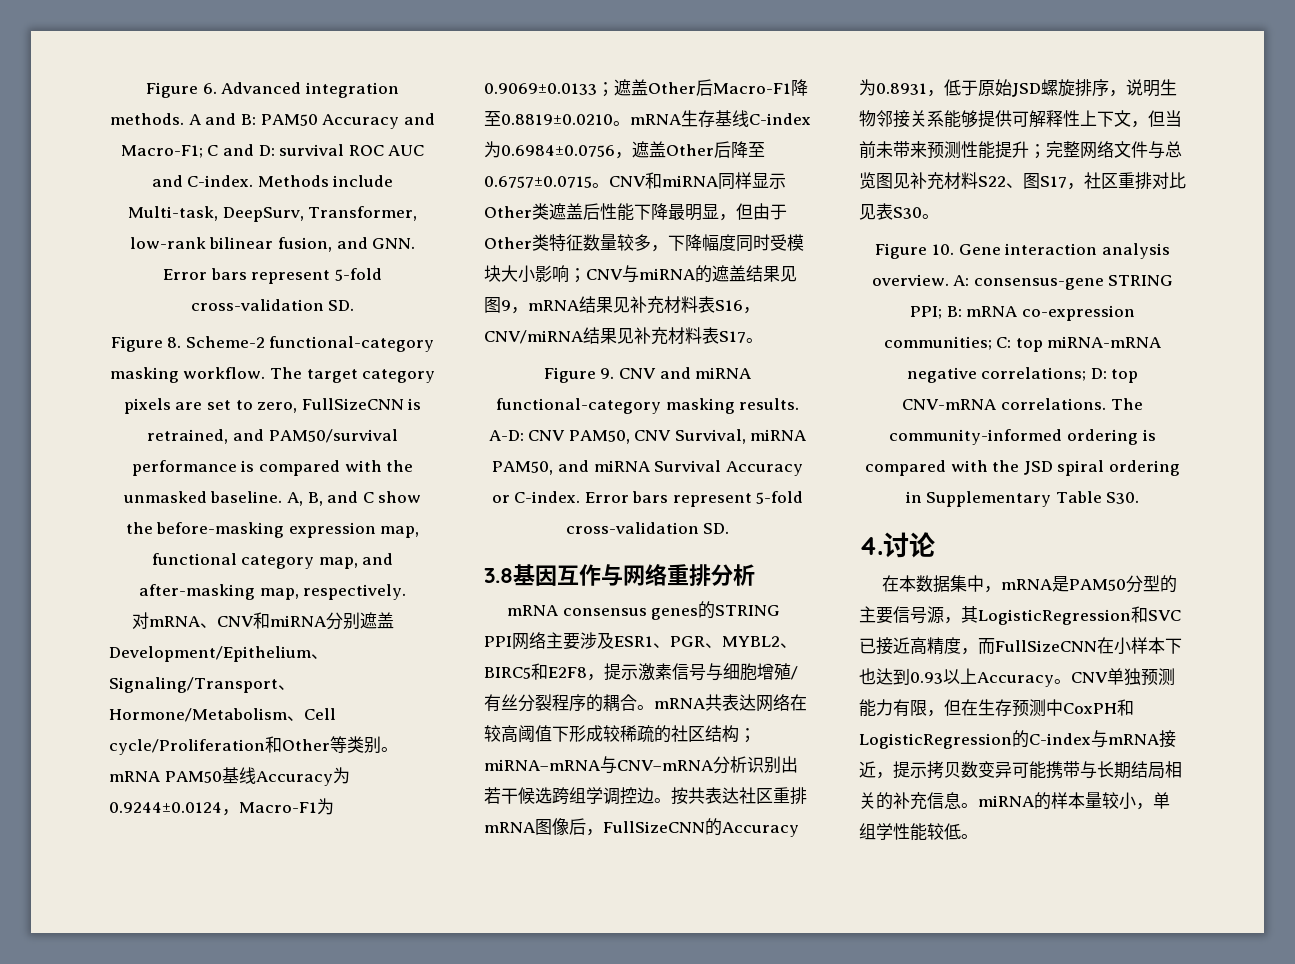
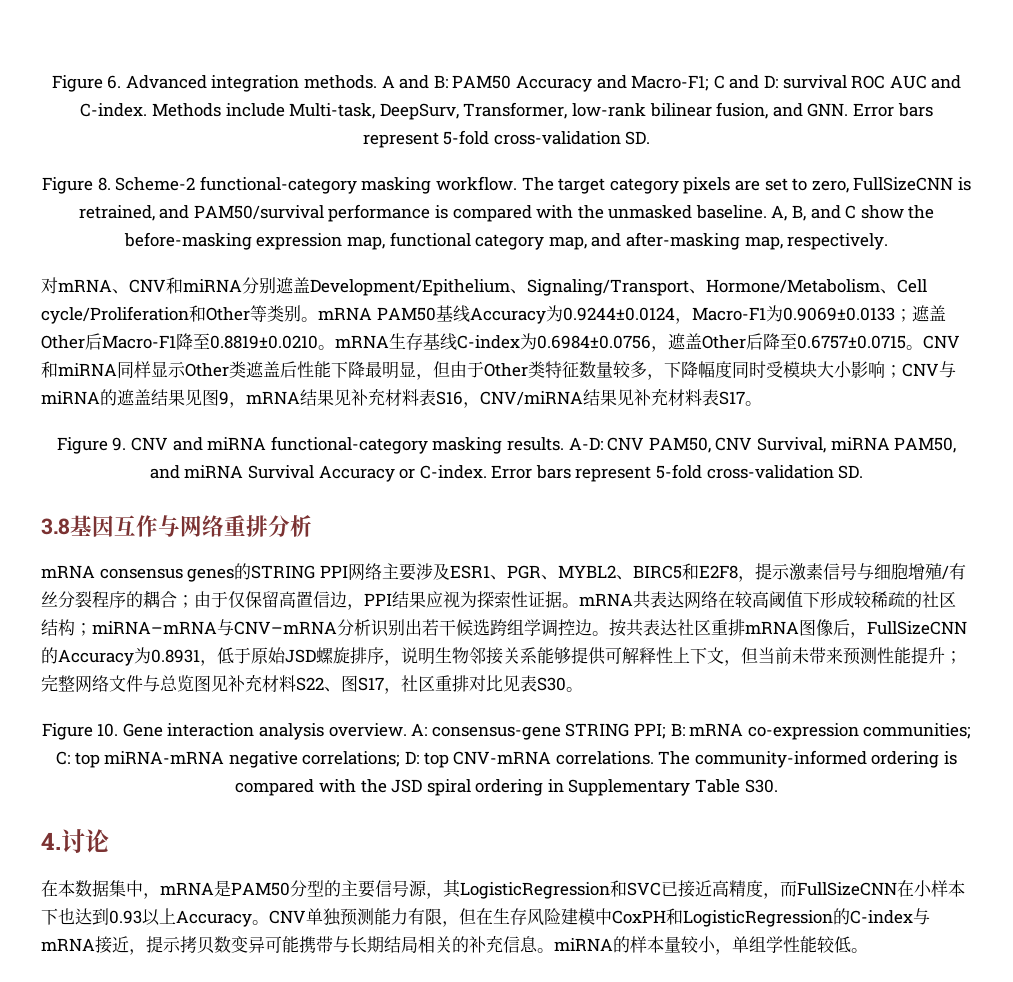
- mRNA consensus genes的STRING PPI网络主要涉及ESR1、PGR、MYBL2、BIRC5和E2F8，提示激素信号与细胞增殖/有丝分裂程序的耦合。mRNA共表达网络在较高阈值下形成较稀疏的社区结构；miRNA–mRNA与CNV–mRNA分析识别出若干候选跨组学调控边。
+ mRNA consensus genes的STRING PPI网络主要涉及ESR1、PGR、MYBL2、BIRC5和E2F8，提示激素信号与细胞增殖/有丝分裂程序的耦合；由于仅保留高置信边，PPI结果应视为探索性证据。mRNA共表达网络在较高阈值下形成较稀疏的社区结构；miRNA–mRNA与CNV–mRNA分析识别出若干候选跨组学调控边。
- CNV单独预测能力有限，但在生存预测中CoxPH和LogisticRegression的C-index与mRNA接近，提示拷贝数变异可能携带与长期结局相关的补充信息。miRNA的样本量较小，单组学性能较低。
+ CNV单独预测能力有限，但在生存风险建模中CoxPH和LogisticRegression的C-index与mRNA接近，提示拷贝数变异可能携带与长期结局相关的补充信息。miRNA的样本量较小，单组学性能较低。

